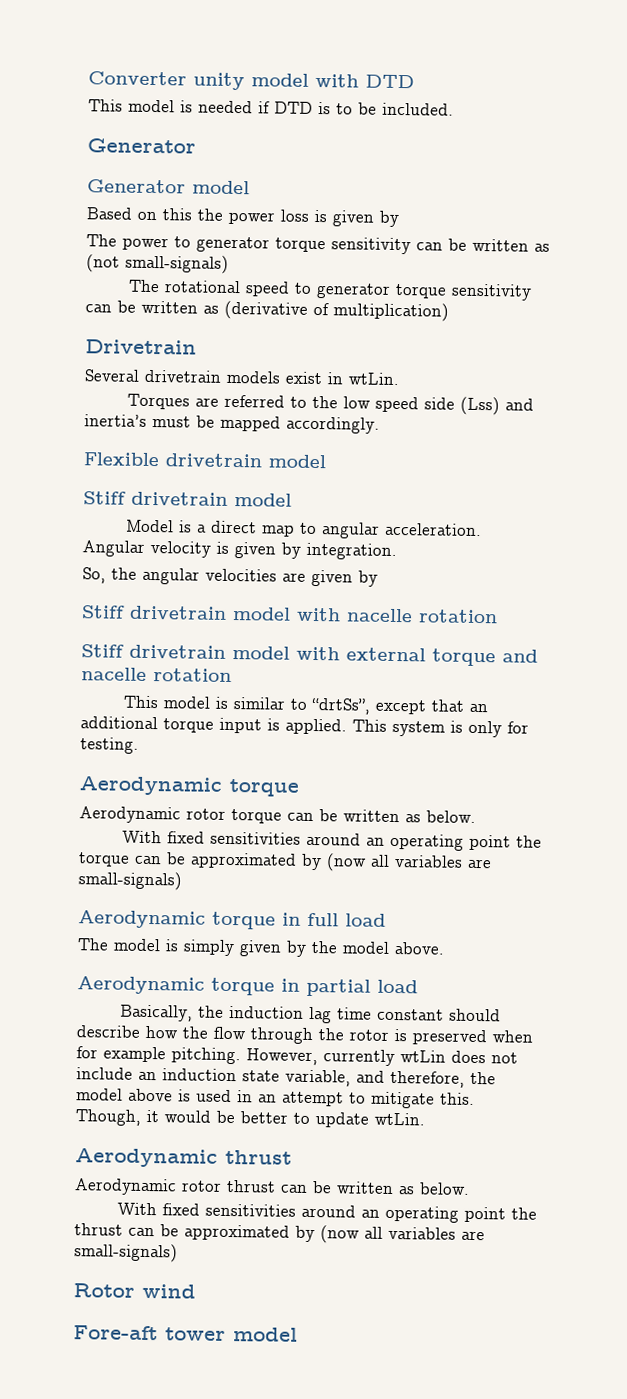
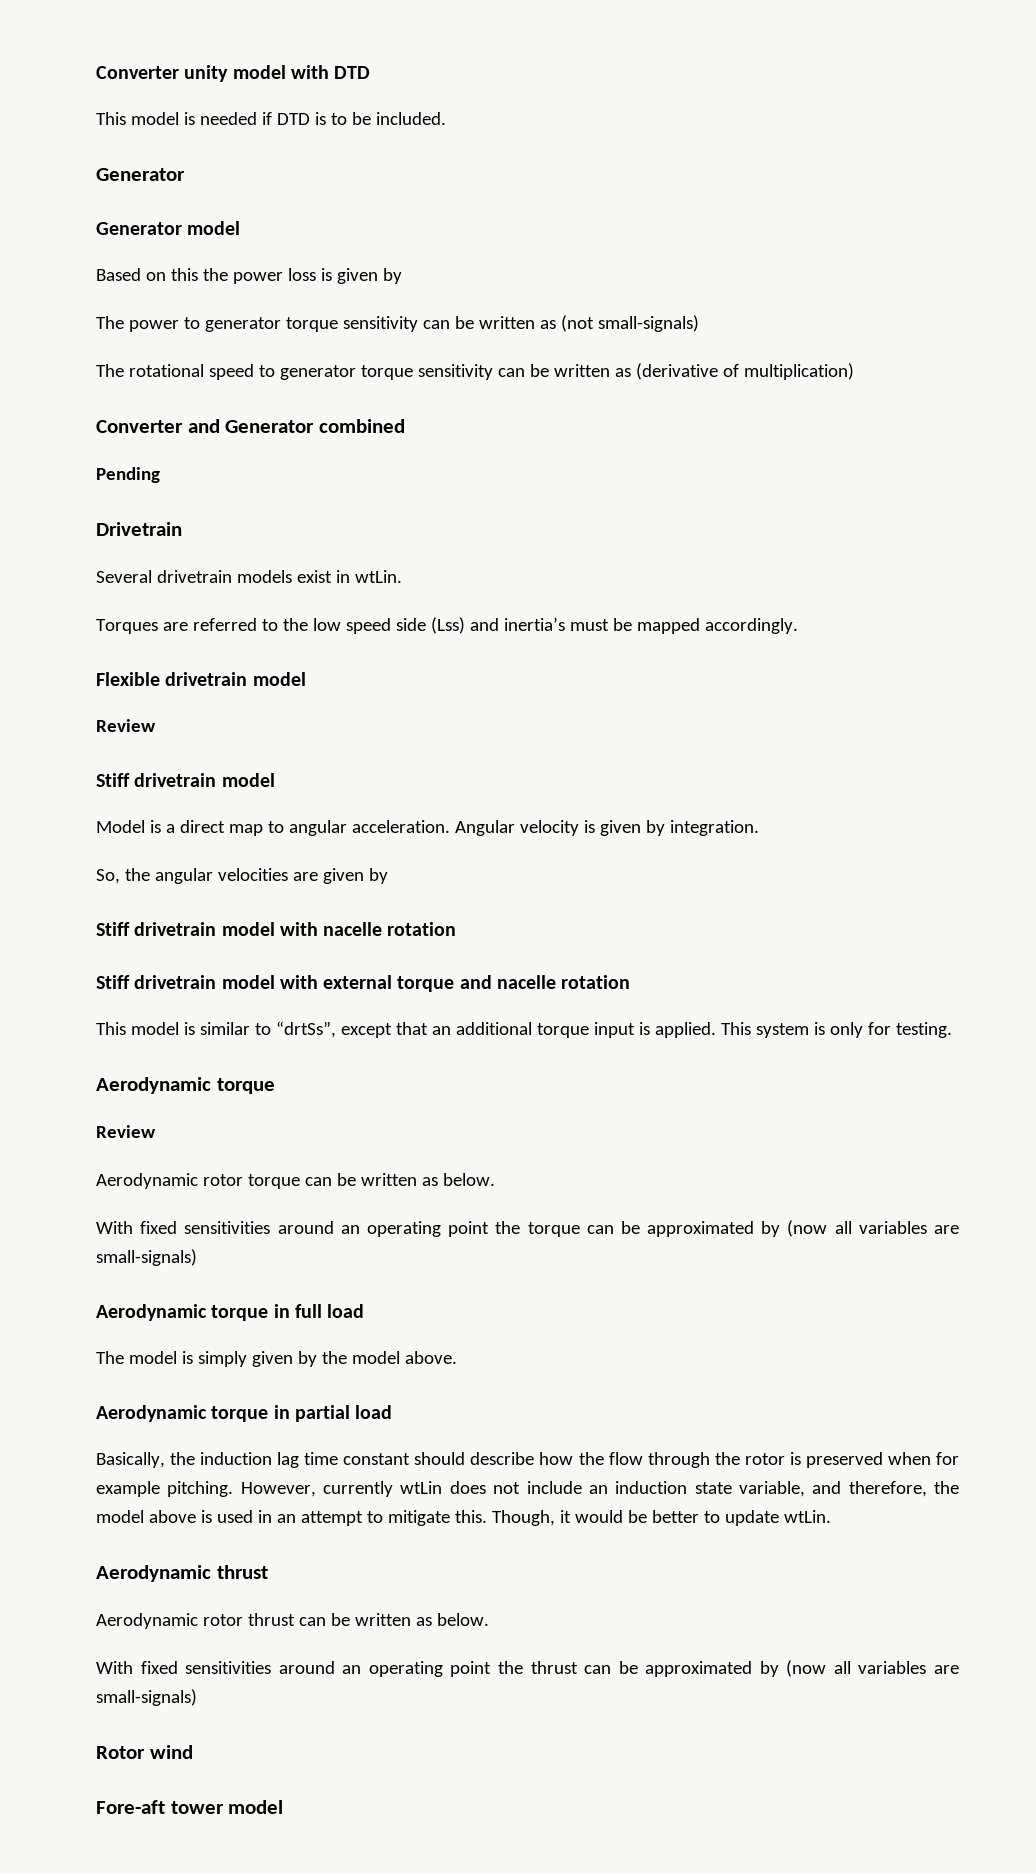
+ Converter and Generator combined
+ Pending
  Flexible drivetrain model
+ Review
  This system is only for testing.
  Aerodynamic torque
+ Review

